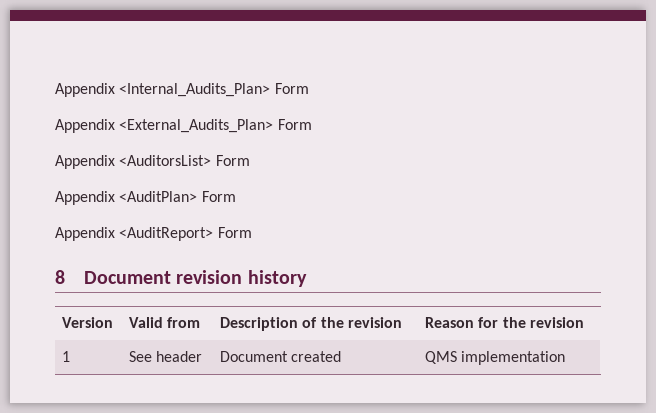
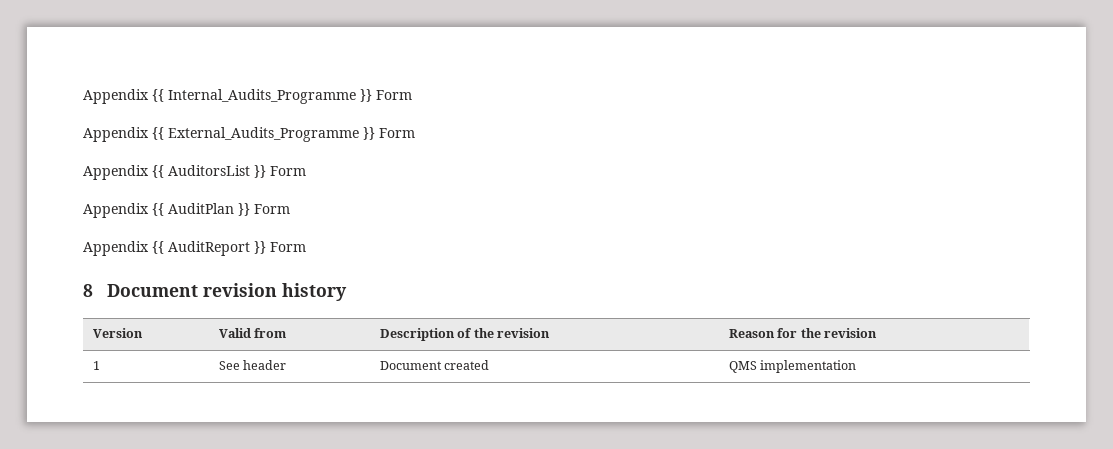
- Appendix <Internal_Audits_Plan> Form
- Appendix <External_Audits_Plan> Form
- Appendix <AuditorsList> Form
- Appendix <AuditPlan> Form
- Appendix <AuditReport> Form
+ Appendix {{ Internal_Audits_Programme }} Form
+ Appendix {{ External_Audits_Programme }} Form
+ Appendix {{ AuditorsList }} Form
+ Appendix {{ AuditPlan }} Form
+ Appendix {{ AuditReport }} Form

